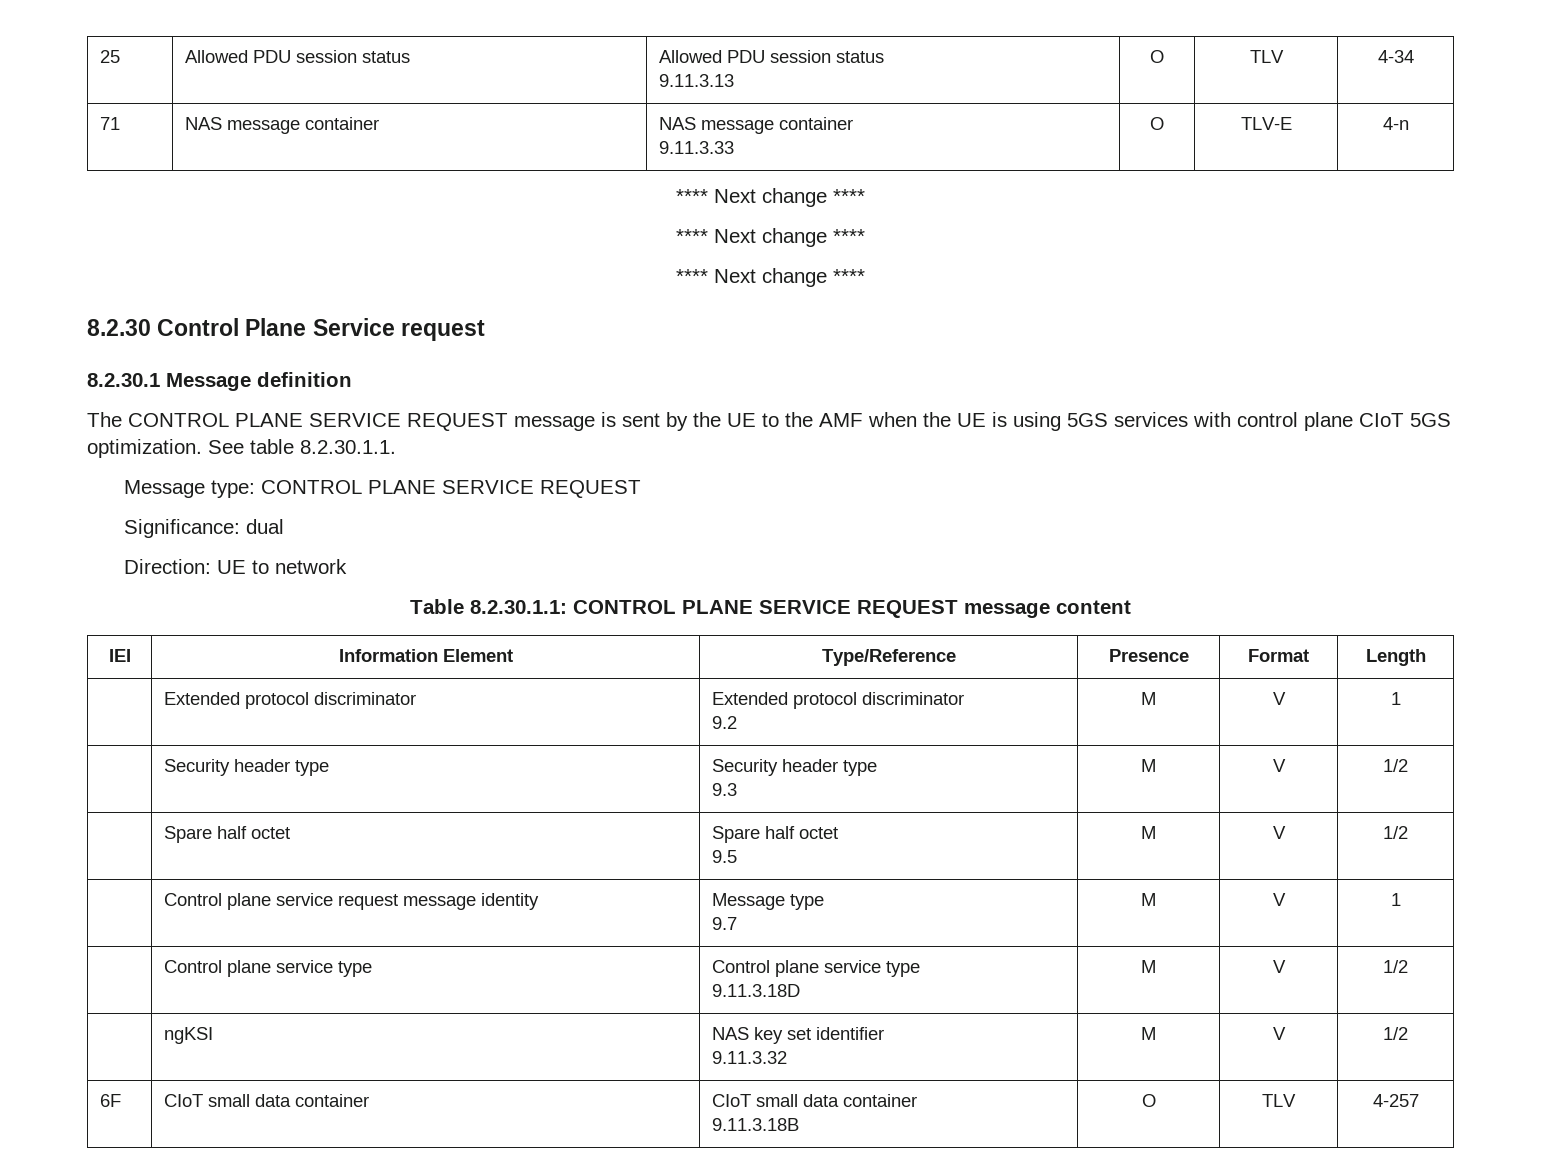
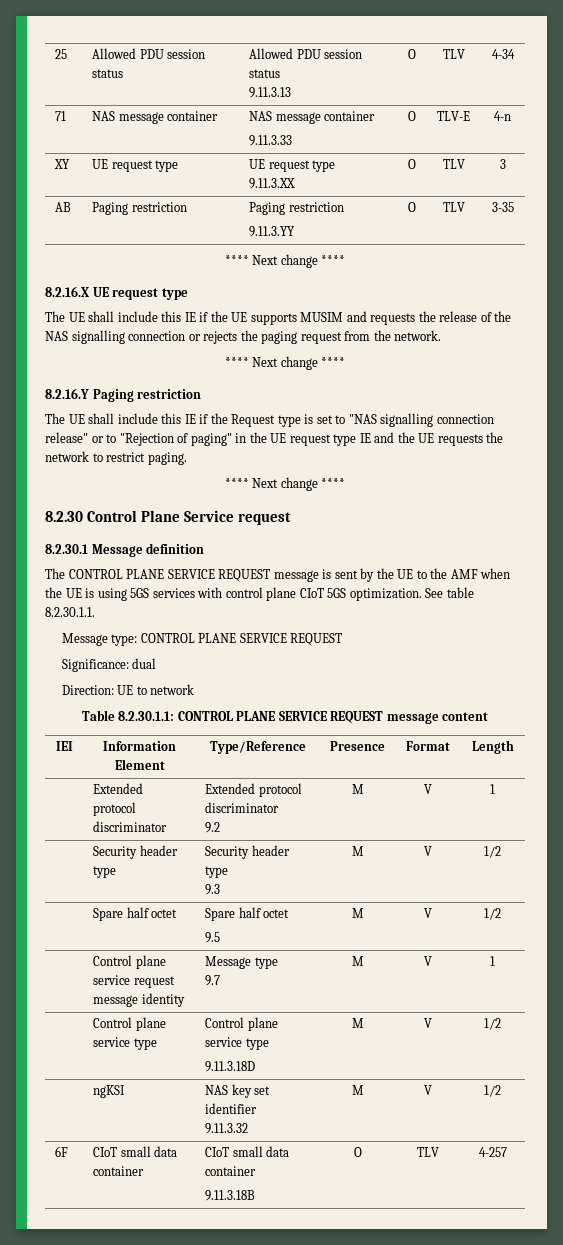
  71 | NAS message container | NAS message container
  9.11.3.33 | O | TLV-E | 4-n
+ XY | UE request type | UE request type
+ 9.11.3.XX | O | TLV | 3
+ AB | Paging restriction | Paging restriction
+ 9.11.3.YY | O | TLV | 3-35
  **** Next change ****
+ 8.2.16.X UE request type
+ The UE shall include this IE if the UE supports MUSIM and requests the release of the NAS signalling connection or rejects the paging request from the network.
  **** Next change ****
+ 8.2.16.Y Paging restriction
+ The UE shall include this IE if the Request type is set to "NAS signalling connection release" or to "Rejection of paging" in the UE request type IE and the UE requests the network to restrict paging.

